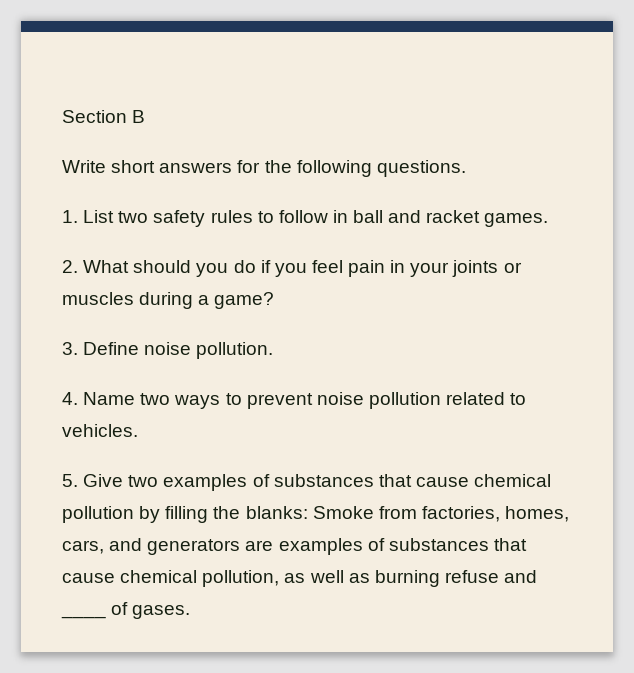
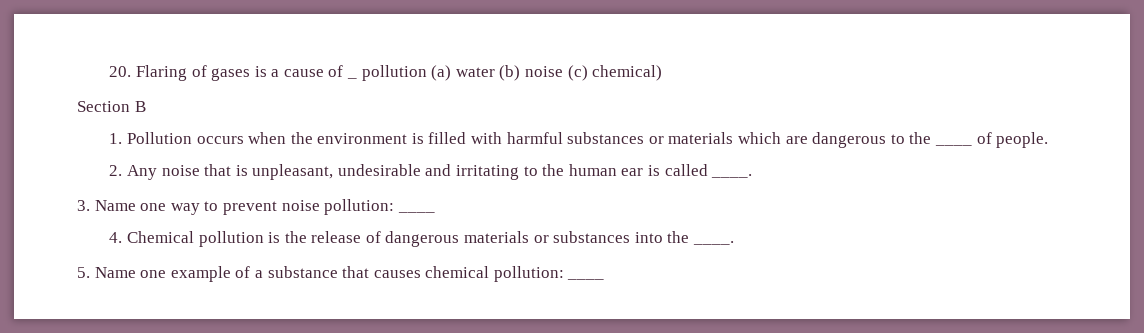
+ 20. Flaring of gases is a cause of _ pollution (a) water (b) noise (c) chemical)
  Section B
- Write short answers for the following questions.
- 1. List two safety rules to follow in ball and racket games.
- 2. What should you do if you feel pain in your joints or muscles during a game?
- 3. Define noise pollution.
- 4. Name two ways to prevent noise pollution related to vehicles.
- 5. Give two examples of substances that cause chemical pollution by filling the blanks: Smoke from factories, homes, cars, and generators are examples of substances that cause chemical pollution, as well as burning refuse and ____ of gases.
+ 1. Pollution occurs when the environment is filled with harmful substances or materials which are dangerous to the ____ of people.
+ 2. Any noise that is unpleasant, undesirable and irritating to the human ear is called ____.
+ 3. Name one way to prevent noise pollution: ____
+ 4. Chemical pollution is the release of dangerous materials or substances into the ____.
+ 5. Name one example of a substance that causes chemical pollution: ____

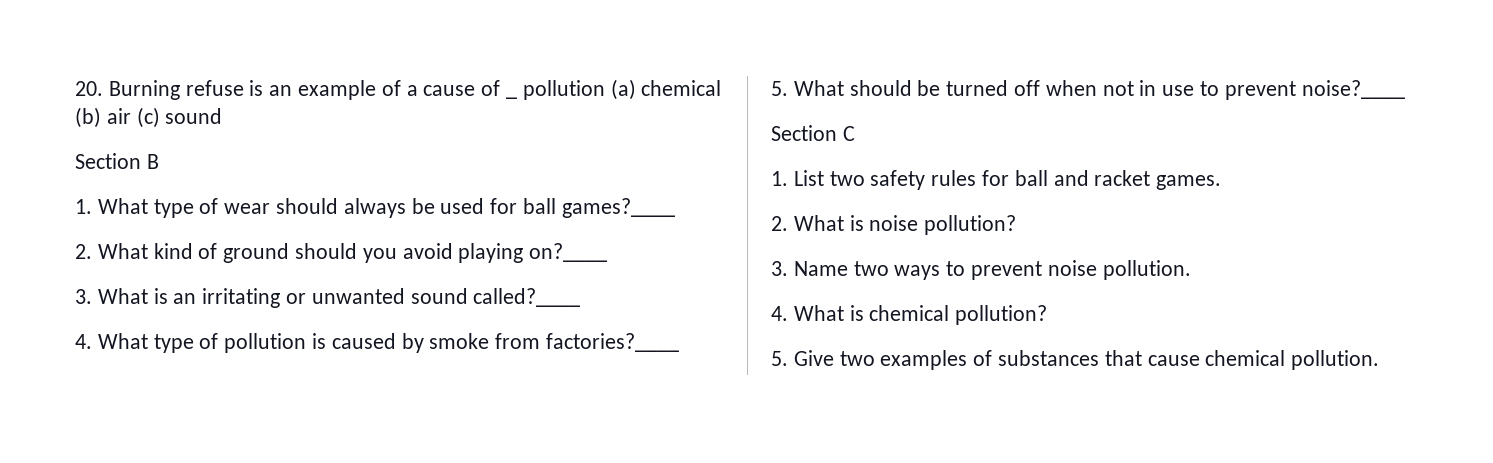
- 20. Flaring of gases is a cause of _ pollution (a) water (b) noise (c) chemical)
+ 20. Burning refuse is an example of a cause of _ pollution (a) chemical (b) air (c) sound
  Section B
- 1. Pollution occurs when the environment is filled with harmful substances or materials which are dangerous to the ____ of people.
- 2. Any noise that is unpleasant, undesirable and irritating to the human ear is called ____.
+ 1. What type of wear should always be used for ball games?____
+ 2. What kind of ground should you avoid playing on?____
+ 3. What is an irritating or unwanted sound called?____
+ 4. What type of pollution is caused by smoke from factories?____
+ 5. What should be turned off when not in use to prevent noise?____
+ Section C
+ 1. List two safety rules for ball and racket games.
+ 2. What is noise pollution?
- 3. Name one way to prevent noise pollution: ____
- 4. Chemical pollution is the release of dangerous materials or substances into the ____.
- 5. Name one example of a substance that causes chemical pollution: ____
+ 3. Name two ways to prevent noise pollution.
+ 4. What is chemical pollution?
+ 5. Give two examples of substances that cause chemical pollution.

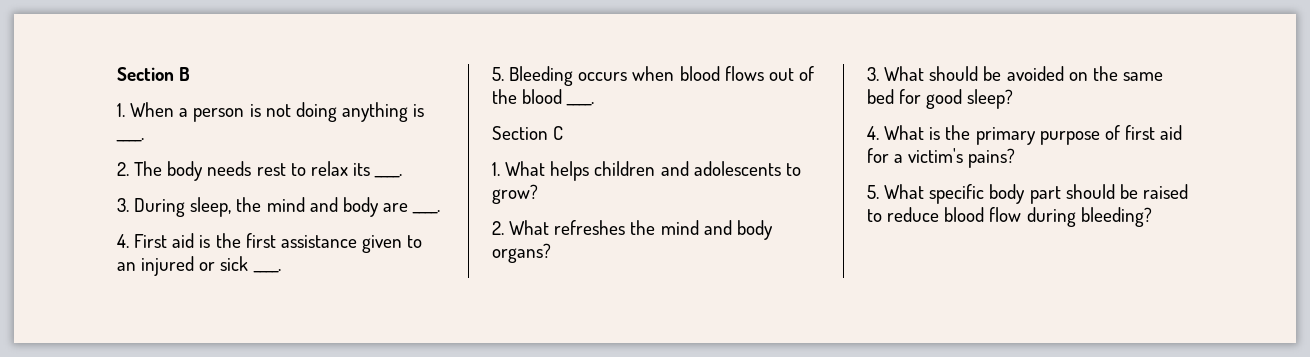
- 20. Burning refuse is an example of a cause of _ pollution (a) chemical (b) air (c) sound
  Section B
- 1. What type of wear should always be used for ball games?____
- 2. What kind of ground should you avoid playing on?____
- 3. What is an irritating or unwanted sound called?____
- 4. What type of pollution is caused by smoke from factories?____
- 5. What should be turned off when not in use to prevent noise?____
+ 1. When a person is not doing anything is ____.
+ 2. The body needs rest to relax its ____.
+ 3. During sleep, the mind and body are ____.
+ 4. First aid is the first assistance given to an injured or sick ____.
+ 5. Bleeding occurs when blood flows out of the blood ____.
  Section C
- 1. List two safety rules for ball and racket games.
- 2. What is noise pollution?
- 3. Name two ways to prevent noise pollution.
- 4. What is chemical pollution?
- 5. Give two examples of substances that cause chemical pollution.
+ 1. What helps children and adolescents to grow?
+ 2. What refreshes the mind and body organs?
+ 3. What should be avoided on the same bed for good sleep?
+ 4. What is the primary purpose of first aid for a victim's pains?
+ 5. What specific body part should be raised to reduce blood flow during bleeding?

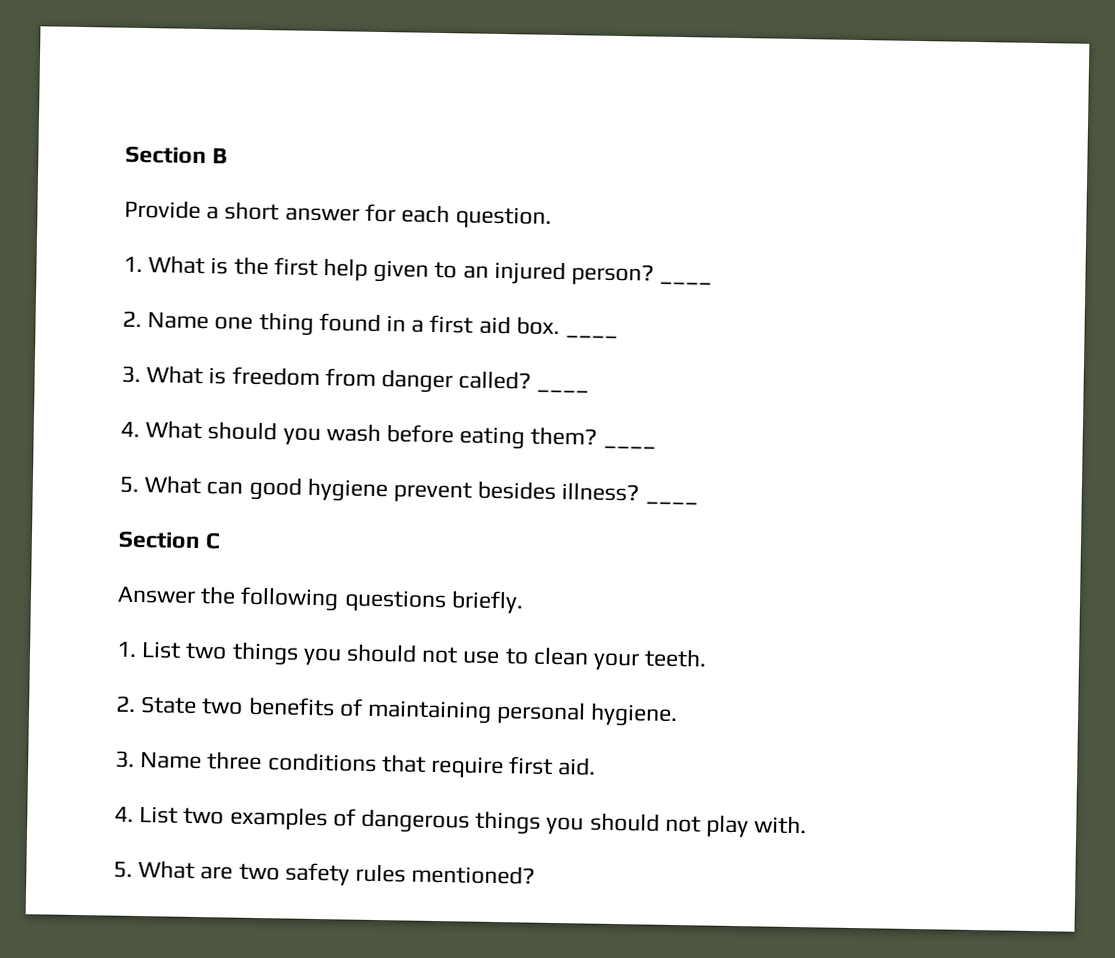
- 1. When a person is not doing anything is ____.
- 2. The body needs rest to relax its ____.
- 3. During sleep, the mind and body are ____.
- 4. First aid is the first assistance given to an injured or sick ____.
- 5. Bleeding occurs when blood flows out of the blood ____.
+ Provide a short answer for each question.
+ 1. What is the first help given to an injured person? ____
+ 2. Name one thing found in a first aid box. ____
+ 3. What is freedom from danger called? ____
+ 4. What should you wash before eating them? ____
+ 5. What can good hygiene prevent besides illness? ____
  Section C
- 1. What helps children and adolescents to grow?
- 2. What refreshes the mind and body organs?
- 3. What should be avoided on the same bed for good sleep?
- 4. What is the primary purpose of first aid for a victim's pains?
- 5. What specific body part should be raised to reduce blood flow during bleeding?
+ Answer the following questions briefly.
+ 1. List two things you should not use to clean your teeth.
+ 2. State two benefits of maintaining personal hygiene.
+ 3. Name three conditions that require first aid.
+ 4. List two examples of dangerous things you should not play with.
+ 5. What are two safety rules mentioned?

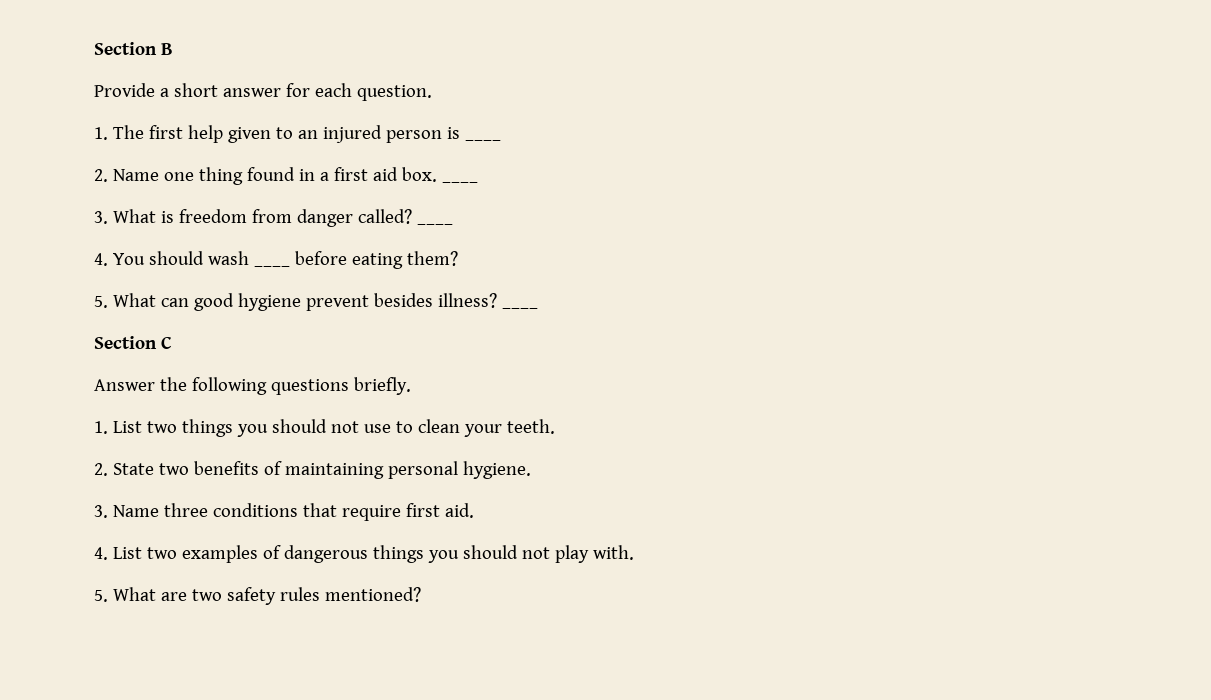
- 1. What is the first help given to an injured person? ____
+ 1. The first help given to an injured person is ____
- 4. What should you wash before eating them? ____
+ 4. You should wash ____ before eating them?

